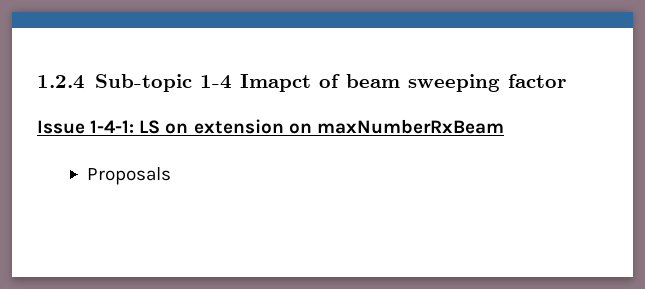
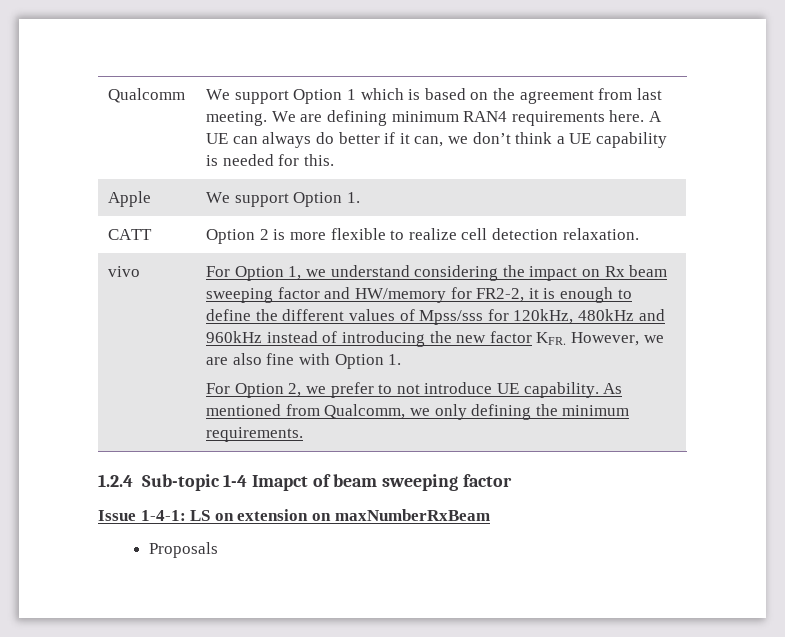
+ Qualcomm | We support Option 1 which is based on the agreement from last meeting. We are defining minimum RAN4 requirements here. A UE can always do better if it can, we don’t think a UE capability is needed for this.
+ Apple | We support Option 1.
+ CATT | Option 2 is more flexible to realize cell detection relaxation.
+ vivo | For Option 1, we understand considering the impact on Rx beam sweeping factor and HW/memory for FR2-2, it is enough to define the different values of Mpss/sss for 120kHz, 480kHz and 960kHz instead of introducing the new factor KFR. However, we are also fine with Option 1.
+ For Option 2, we prefer to not introduce UE capability. As mentioned from Qualcomm, we only defining the minimum requirements.

